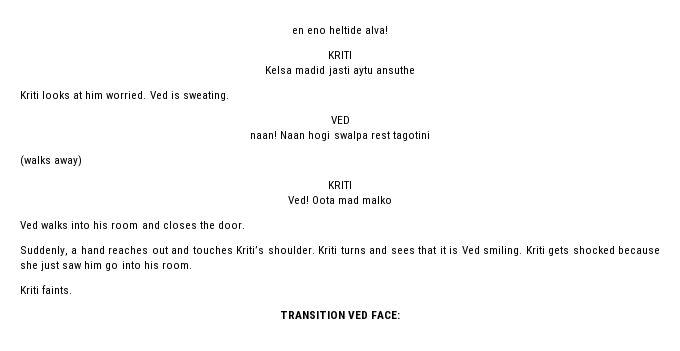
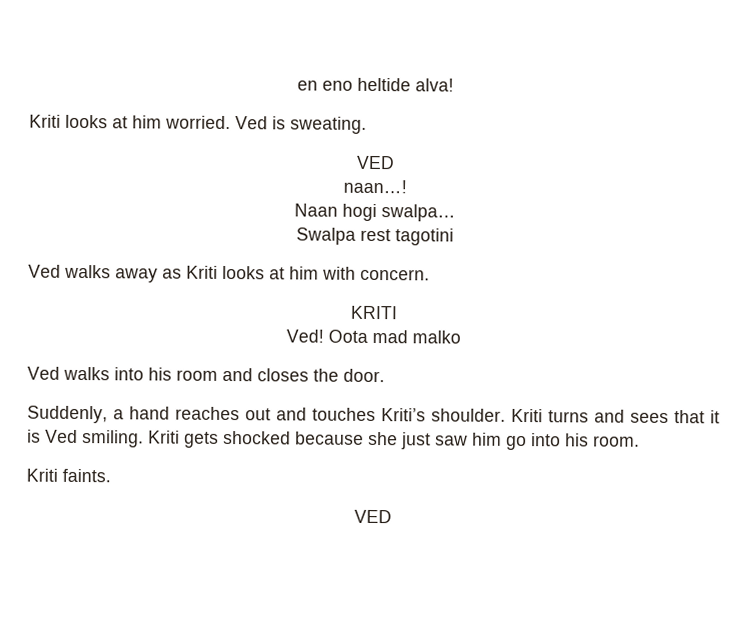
  en eno heltide alva!
- KRITI
- Kelsa madid jasti aytu ansuthe
- naan! Naan hogi swalpa rest tagotini
+ naan…!
+ Naan hogi swalpa…
+ Swalpa rest tagotini
- (walks away)
+ Ved walks away as Kriti looks at him with concern.
  Kriti faints.
- TRANSITION VED FACE:
+ VED

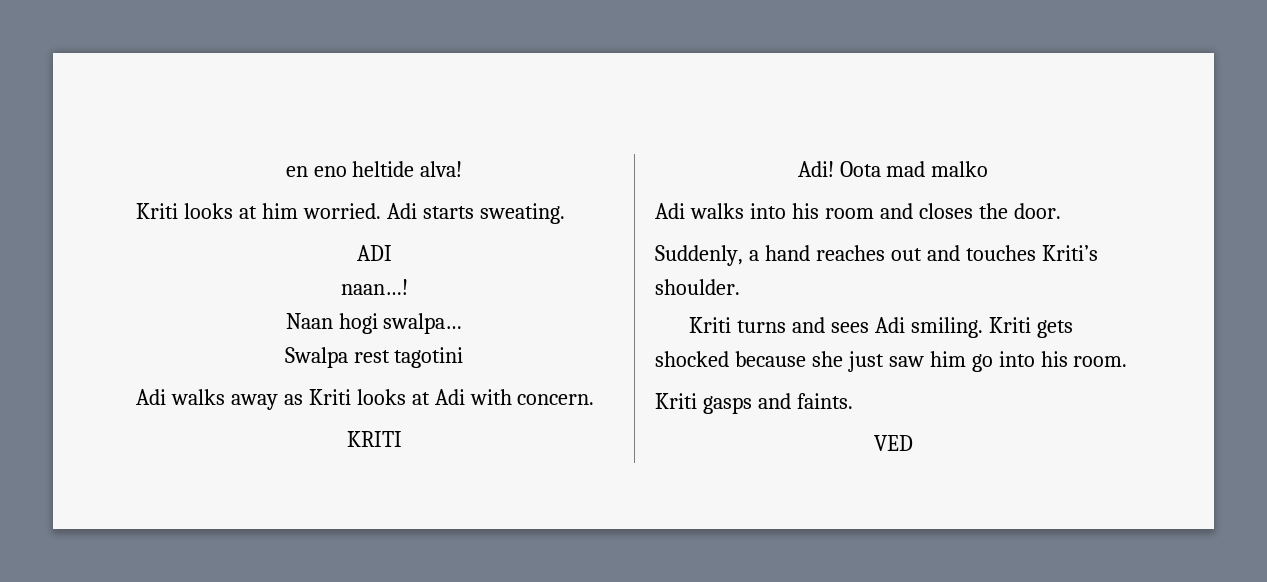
- Ved is sweating.
- VED
+ Adi starts sweating.
+ ADI
- Ved walks away as Kriti looks at him with concern.
+ Adi walks away as Kriti looks at Adi with concern.
- Ved!
+ Adi!
- Ved walks into his room and closes the door.
+ Adi walks into his room and closes the door.
- Suddenly, a hand reaches out and touches Kriti’s shoulder. Kriti turns and sees that it is Ved smiling.
+ Suddenly, a hand reaches out and touches Kriti’s shoulder.
+ Kriti turns and sees Adi smiling.
- Kriti faints.
+ Kriti gasps and faints.

